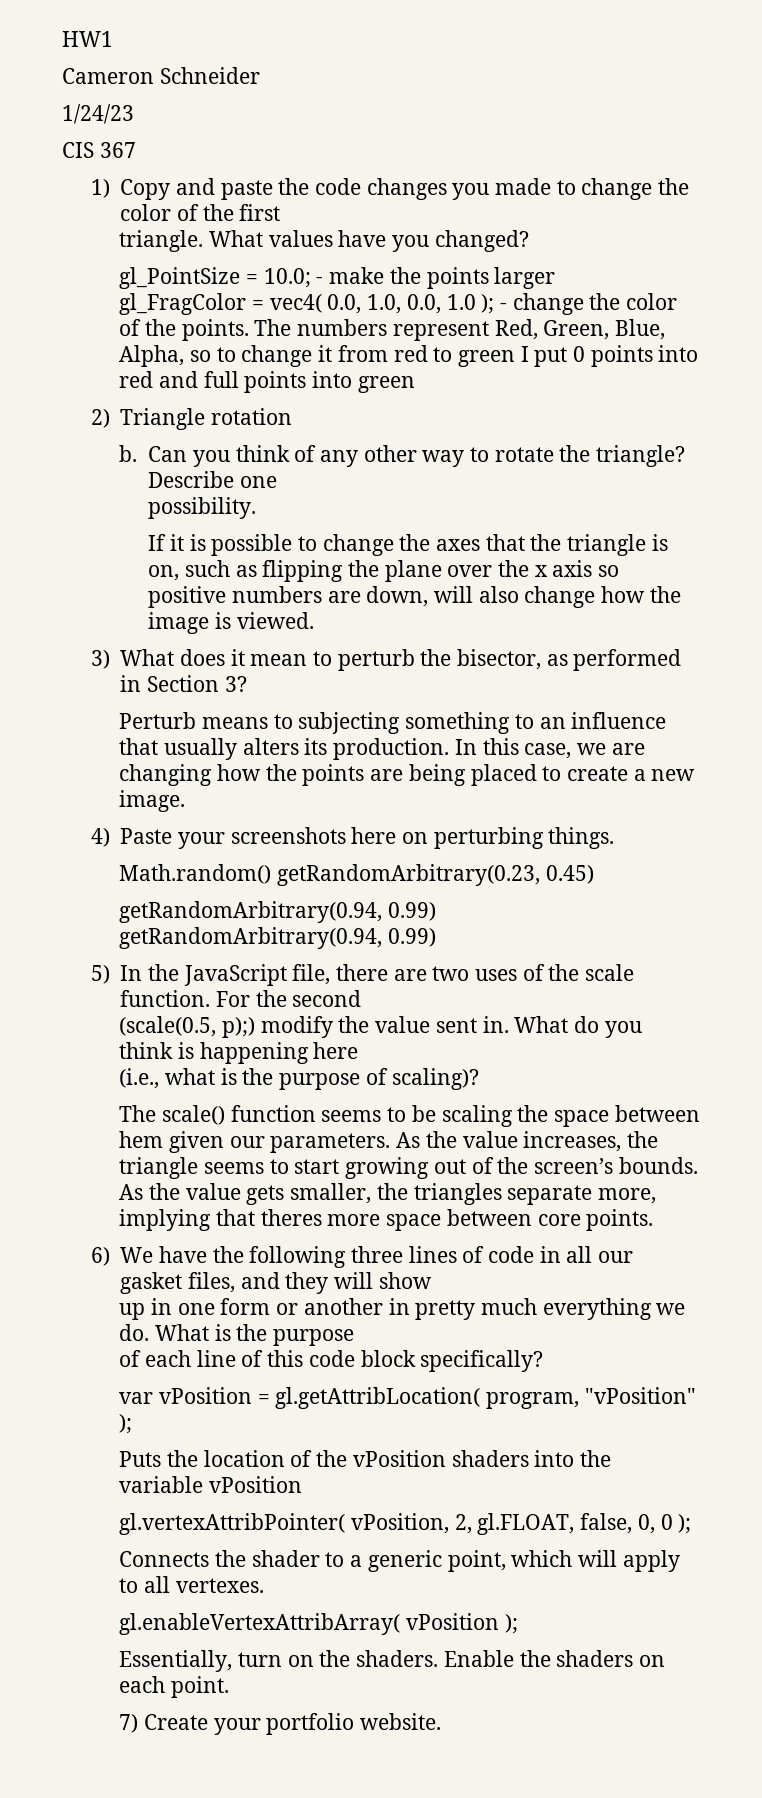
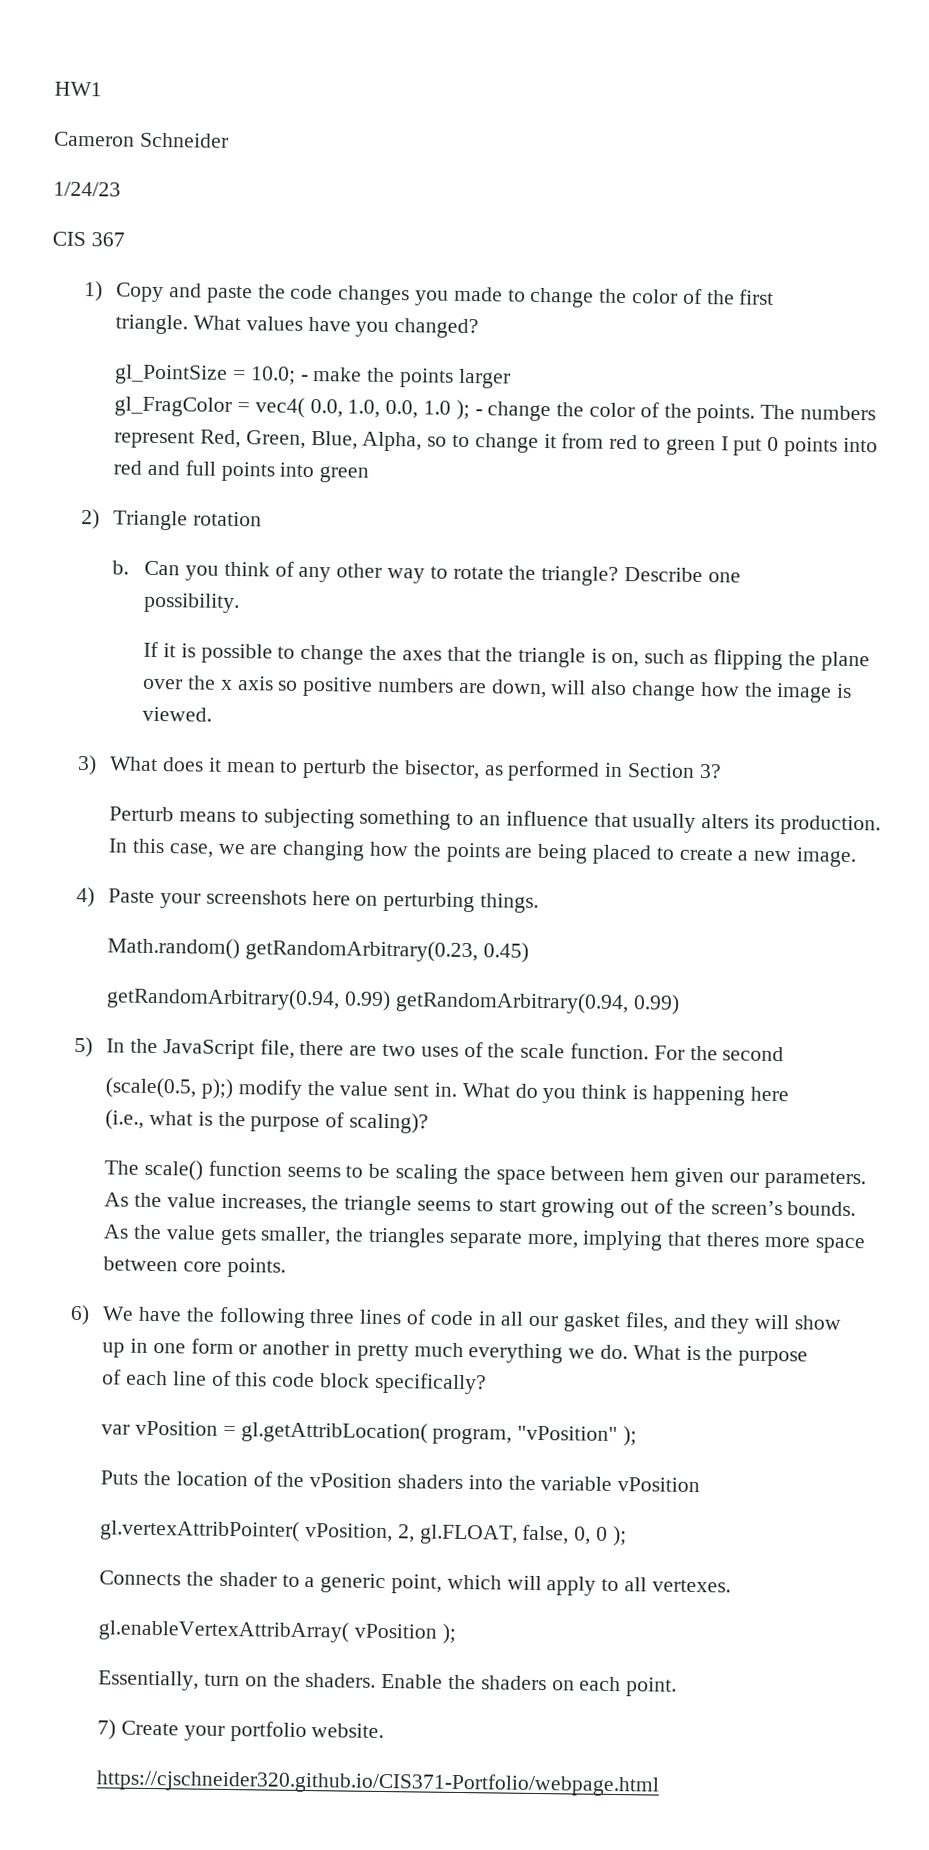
+ https://cjschneider320.github.io/CIS371-Portfolio/webpage.html

